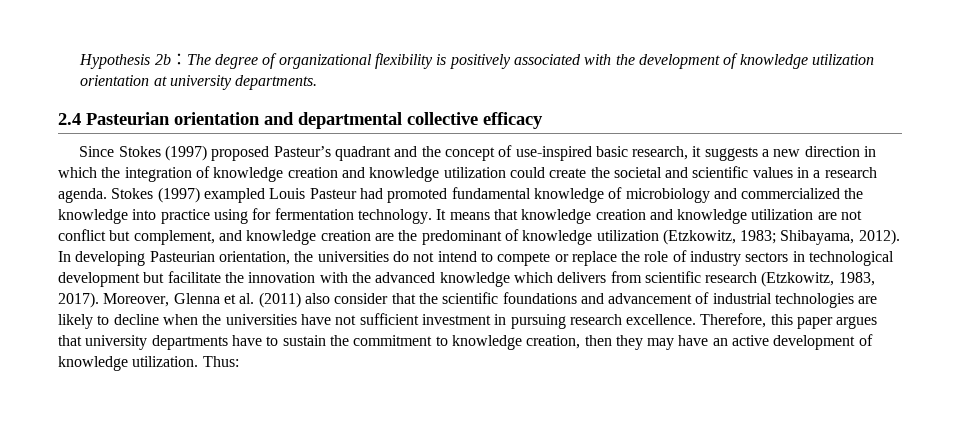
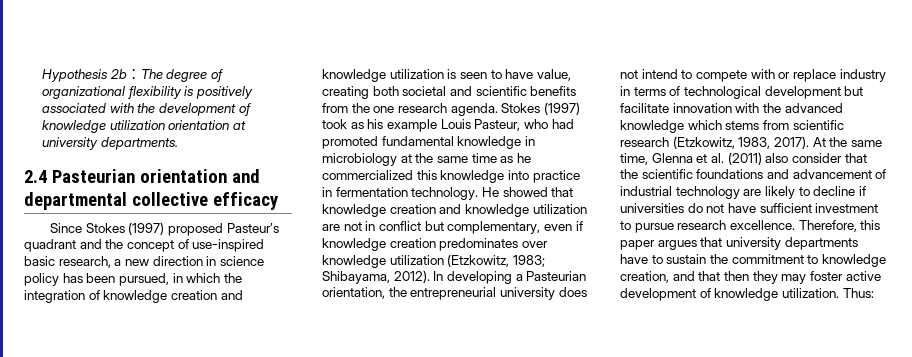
- Since Stokes (1997) proposed Pasteur’s quadrant and the concept of use-inspired basic research, it suggests a new direction in which the integration of knowledge creation and knowledge utilization could create the societal and scientific values in a research agenda. Stokes (1997) exampled Louis Pasteur had promoted fundamental knowledge of microbiology and commercialized the knowledge into practice using for fermentation technology. It means that knowledge creation and knowledge utilization are not conflict but complement, and knowledge creation are the predominant of knowledge utilization (Etzkowitz, 1983; Shibayama, 2012).
+ Since Stokes (1997) proposed Pasteur’s quadrant and the concept of use-inspired basic research, a new direction in science policy has been pursued, in which the integration of knowledge creation and knowledge utilization is seen to have value, creating both societal and scientific benefits from the one research agenda. Stokes (1997) took as his example Louis Pasteur, who had promoted fundamental knowledge in microbiology at the same time as he commercialized this knowledge into practice in fermentation technology. He showed that knowledge creation and knowledge utilization are not in conflict but complementary, even if knowledge creation predominates over knowledge utilization (Etzkowitz, 1983; Shibayama, 2012).
- In developing Pasteurian orientation, the universities do not intend to compete or replace the role of industry sectors in technological development but facilitate the innovation with the advanced knowledge which delivers from scientific research (Etzkowitz, 1983, 2017).
+ In developing a Pasteurian orientation, the entrepreneurial university does not intend to compete with or replace industry in terms of technological development but facilitate innovation with the advanced knowledge which stems from scientific research (Etzkowitz, 1983, 2017).
- Moreover, Glenna et al. (2011) also consider that the scientific foundations and advancement of industrial technologies are likely to decline when the universities have not sufficient investment in pursuing research excellence.
+ At the same time, Glenna et al. (2011) also consider that the scientific foundations and advancement of industrial technology are likely to decline if universities do not have sufficient investment to pursue research excellence.
- Therefore, this paper argues that university departments have to sustain the commitment to knowledge creation, then they may have an active development of knowledge utilization.
+ Therefore, this paper argues that university departments have to sustain the commitment to knowledge creation, and that then they may foster active development of knowledge utilization.

